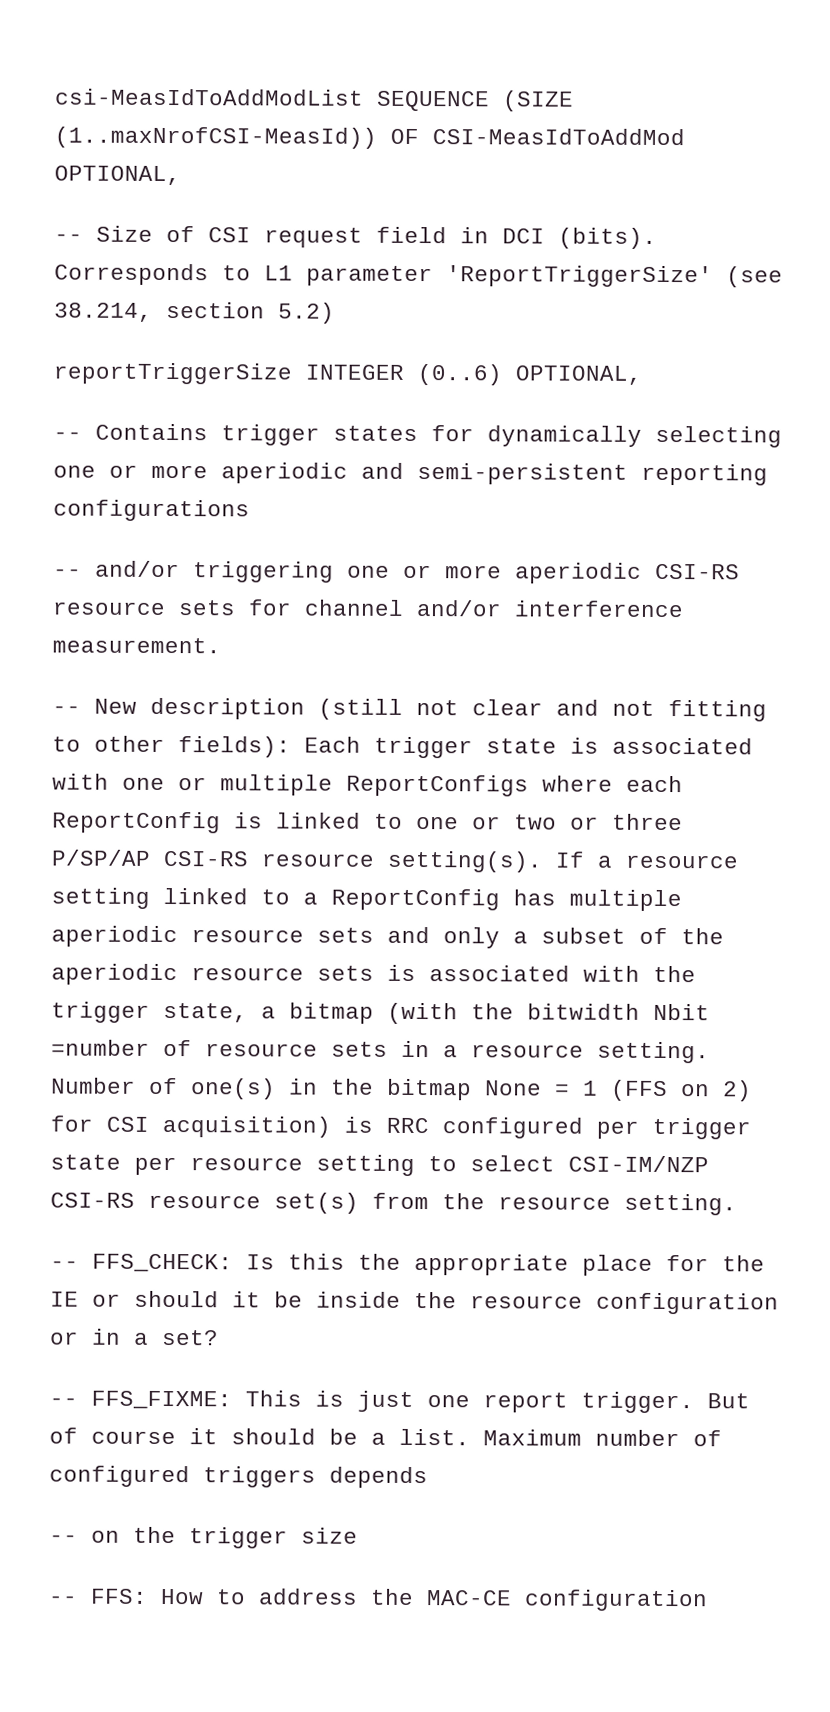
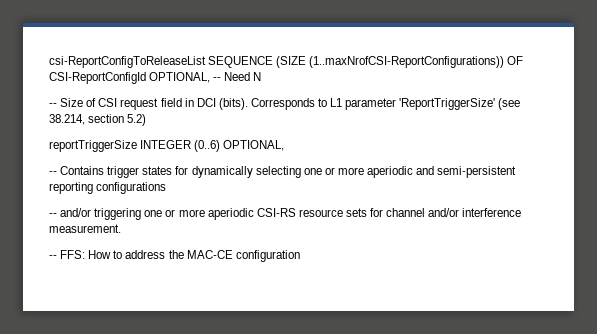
- csi-MeasIdToAddModList SEQUENCE (SIZE (1..maxNrofCSI-MeasId)) OF CSI-MeasIdToAddMod OPTIONAL,
+ csi-ReportConfigToReleaseList SEQUENCE (SIZE (1..maxNrofCSI-ReportConfigurations)) OF CSI-ReportConfigId OPTIONAL, -- Need N
- -- New description (still not clear and not fitting to other fields): Each trigger state is associated with one or multiple ReportConfigs where each ReportConfig is linked to one or two or three P/SP/AP CSI-RS resource setting(s). If a resource setting linked to a ReportConfig has multiple aperiodic resource sets and only a subset of the aperiodic resource sets is associated with the trigger state, a bitmap (with the bitwidth Nbit =number of resource sets in a resource setting. Number of one(s) in the bitmap None = 1 (FFS on 2) for CSI acquisition) is RRC configured per trigger state per resource setting to select CSI-IM/NZP CSI-RS resource set(s) from the resource setting.
- -- FFS_CHECK: Is this the appropriate place for the IE or should it be inside the resource configuration or in a set?
- -- FFS_FIXME: This is just one report trigger. But of course it should be a list. Maximum number of configured triggers depends
- -- on the trigger size

